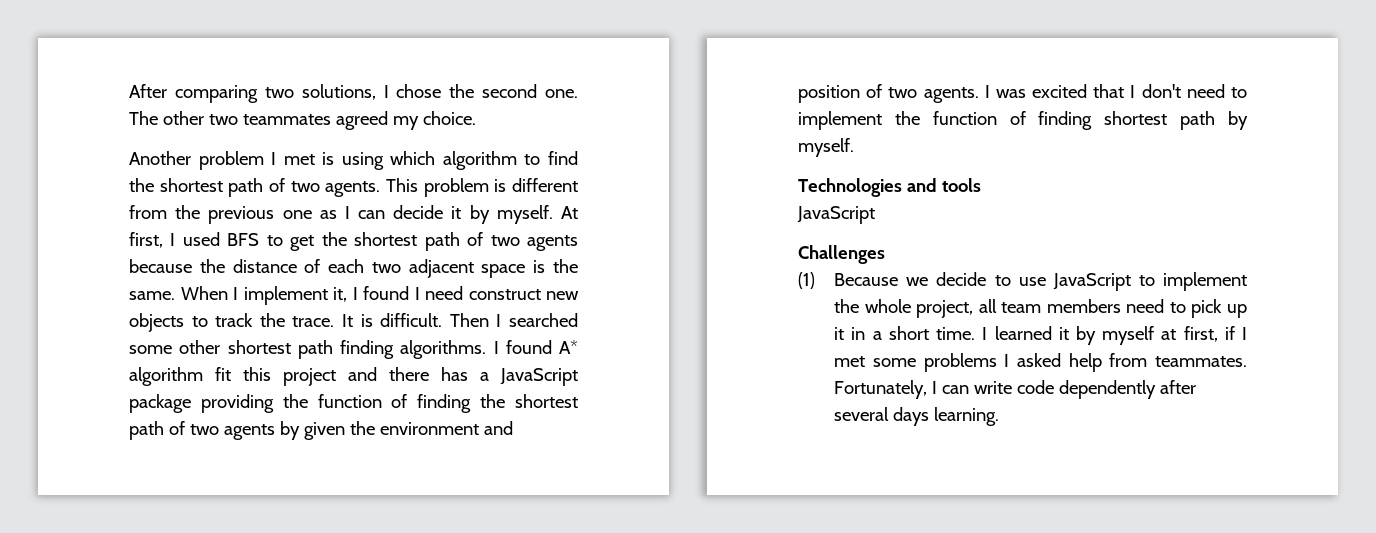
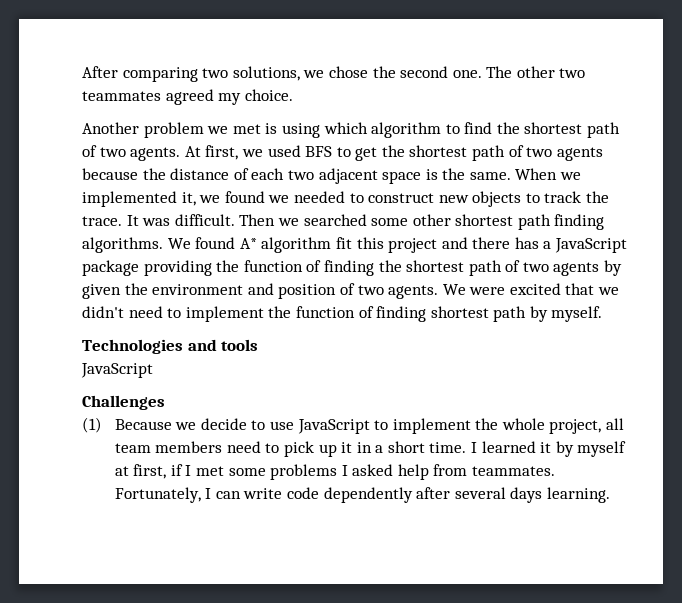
- After comparing two solutions, I chose the second one.
+ After comparing two solutions, we chose the second one.
- Another problem I met is using which algorithm to find the shortest path of two agents.
+ Another problem we met is using which algorithm to find the shortest path of two agents.
- This problem is different from the previous one as I can decide it by myself.
- At first, I used BFS to get the shortest path of two agents because the distance of each two adjacent space is the same.
+ At first, we used BFS to get the shortest path of two agents because the distance of each two adjacent space is the same.
- When I implement it, I found I need construct new objects to track the trace.
+ When we implemented it, we found we needed to construct new objects to track the trace.
- It is difficult.
+ It was difficult.
- Then I searched some other shortest path finding algorithms.
+ Then we searched some other shortest path finding algorithms.
- I found A* algorithm fit this project and there has a JavaScript package providing the function of finding the shortest path of two agents by given the environment and position of two agents.
+ We found A* algorithm fit this project and there has a JavaScript package providing the function of finding the shortest path of two agents by given the environment and position of two agents.
- I was excited that I don't need to implement the function of finding shortest path by myself.
+ We were excited that we didn't need to implement the function of finding shortest path by myself.

